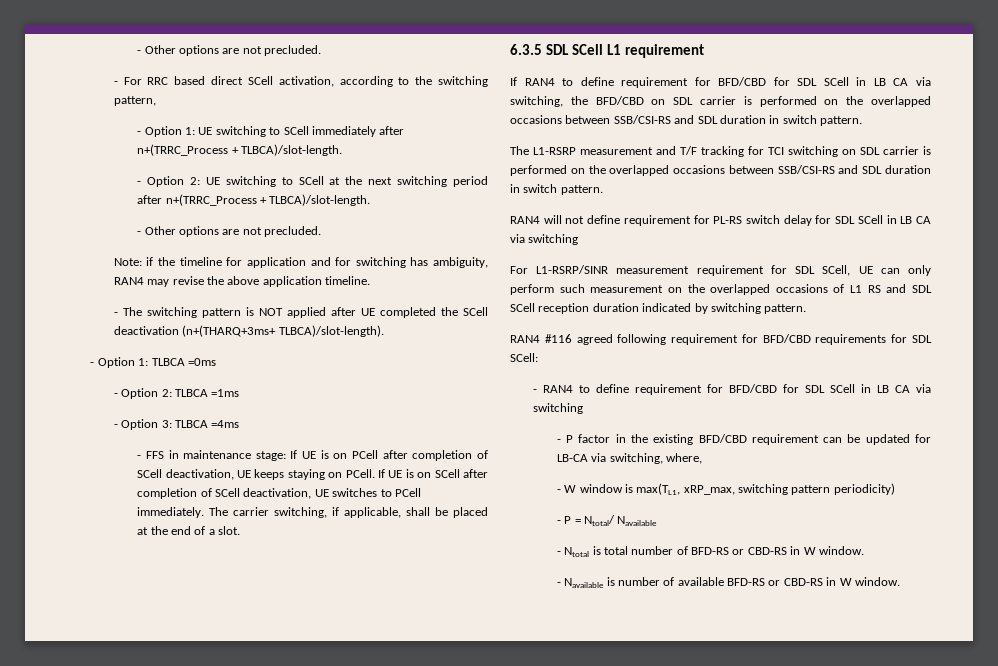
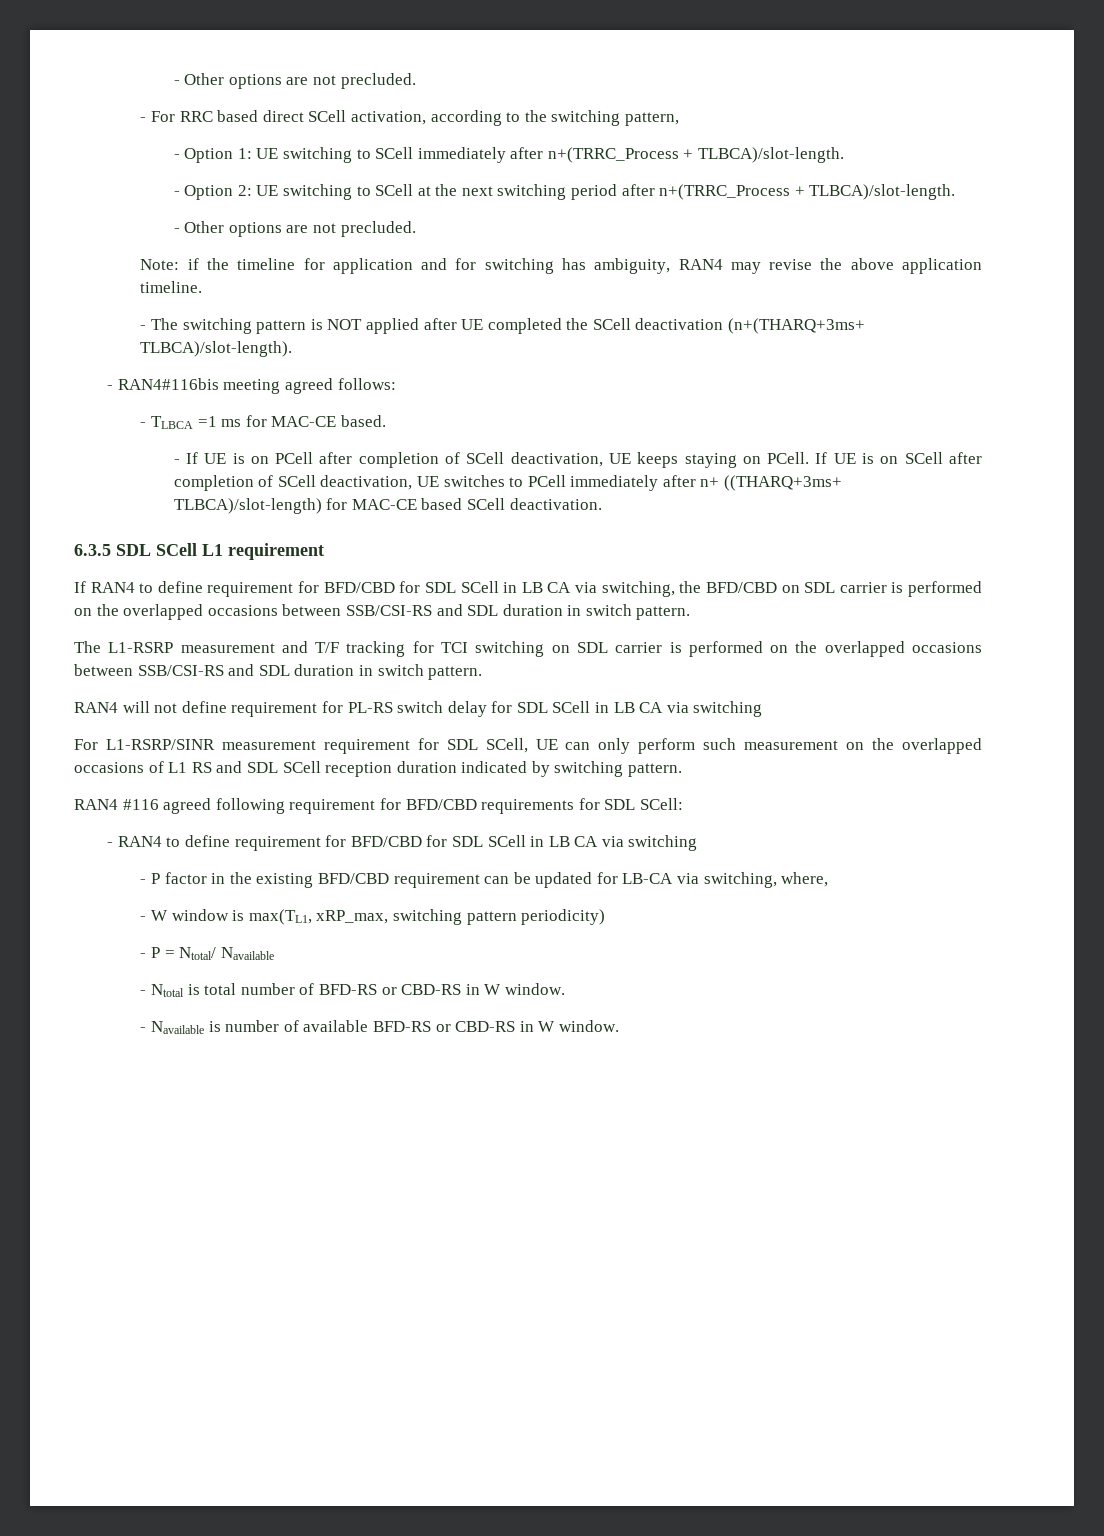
- - Option 1: TLBCA =0ms
- - Option 2: TLBCA =1ms
- - Option 3: TLBCA =4ms
- - FFS in maintenance stage: If UE is on PCell after completion of SCell deactivation, UE keeps staying on PCell.
+ - RAN4#116bis meeting agreed follows:
+ - TLBCA =1 ms for MAC-CE based.
+ - If UE is on PCell after completion of SCell deactivation, UE keeps staying on PCell.
- If UE is on SCell after completion of SCell deactivation, UE switches to PCell immediately. The carrier switching, if applicable, shall be placed at the end of a slot.
+ If UE is on SCell after completion of SCell deactivation, UE switches to PCell immediately after n+ ((THARQ+3ms+ TLBCA)/slot-length) for MAC-CE based SCell deactivation.

